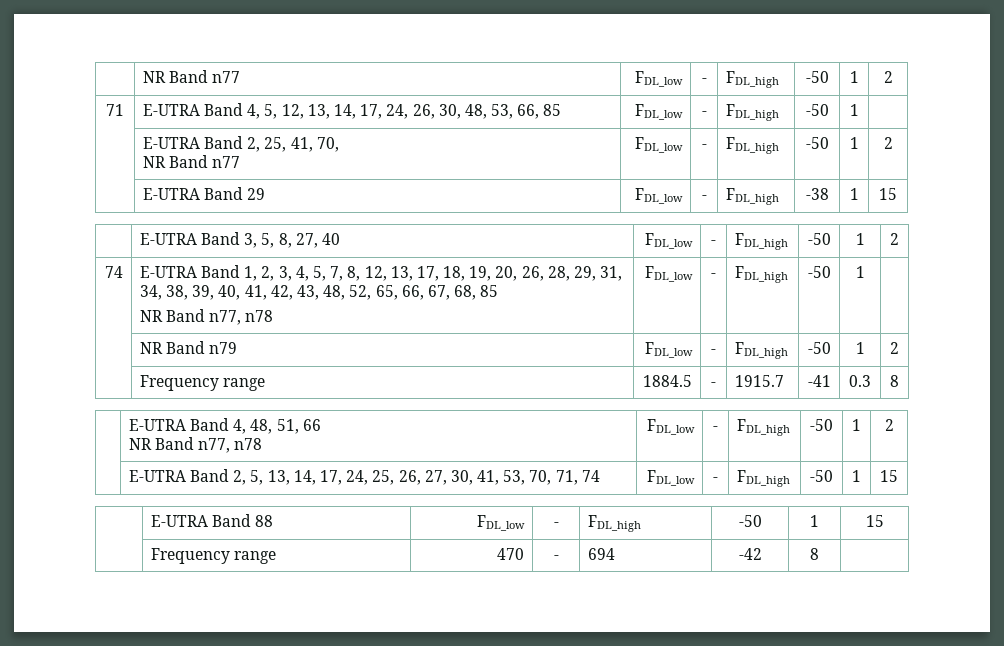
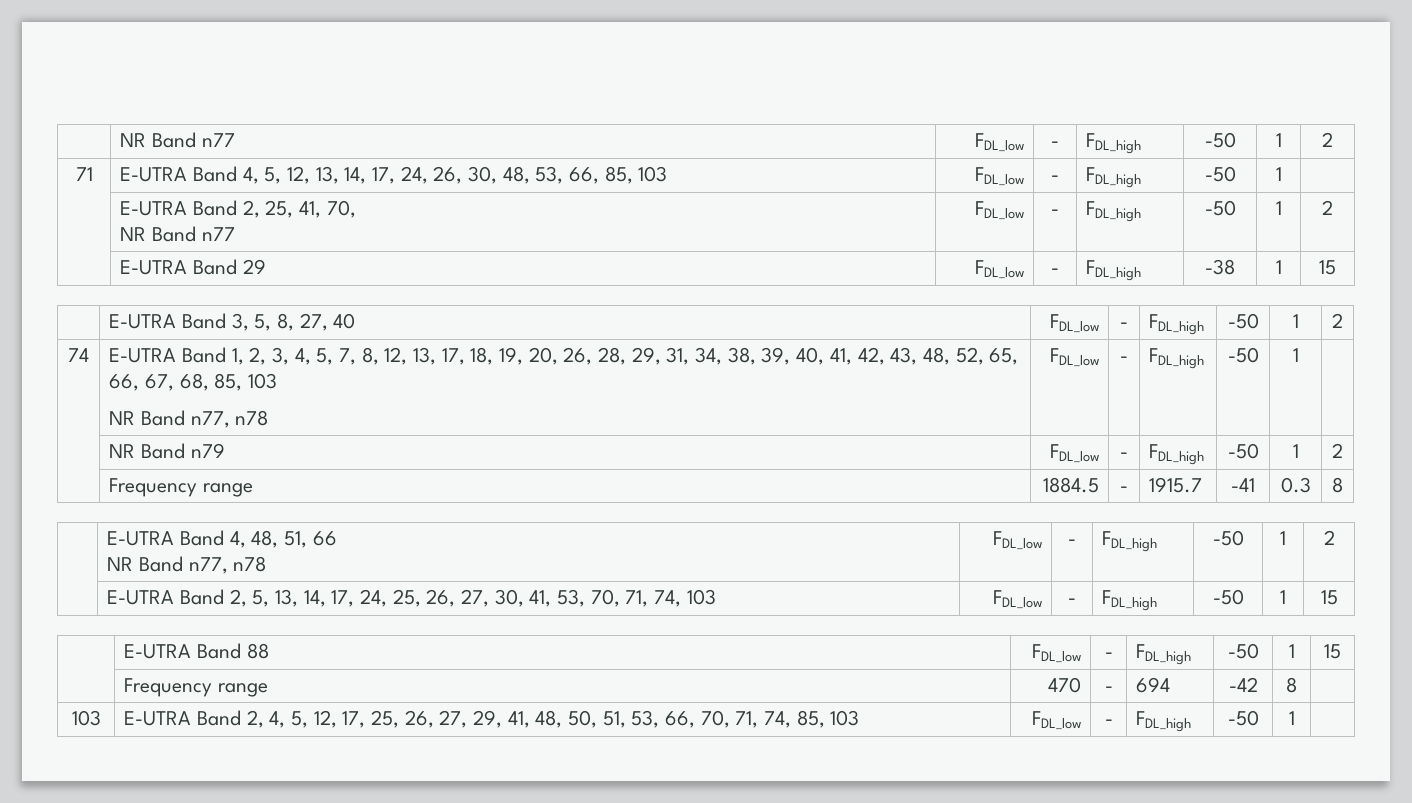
- 71 | E-UTRA Band 4, 5, 12, 13, 14, 17, 24, 26, 30, 48, 53, 66, 85 | FDL_low | - | FDL_high | -50 | 1 |
+ 71 | E-UTRA Band 4, 5, 12, 13, 14, 17, 24, 26, 30, 48, 53, 66, 85, 103 | FDL_low | - | FDL_high | -50 | 1 |
- E-UTRA Band 1, 2, 3, 4, 5, 7, 8, 12, 13, 17, 18, 19, 20, 26, 28, 29, 31, 34, 38, 39, 40, 41, 42, 43, 48, 52, 65, 66, 67, 68, 85
+ E-UTRA Band 1, 2, 3, 4, 5, 7, 8, 12, 13, 17, 18, 19, 20, 26, 28, 29, 31, 34, 38, 39, 40, 41, 42, 43, 48, 52, 65, 66, 67, 68, 85, 103
- | E-UTRA Band 2, 5, 13, 14, 17, 24, 25, 26, 27, 30, 41, 53, 70, 71, 74 | FDL_low | - | FDL_high | -50 | 1 | 15
+ | E-UTRA Band 2, 5, 13, 14, 17, 24, 25, 26, 27, 30, 41, 53, 70, 71, 74, 103 | FDL_low | - | FDL_high | -50 | 1 | 15
+ 103 | E-UTRA Band 2, 4, 5, 12, 17, 25, 26, 27, 29, 41, 48, 50, 51, 53, 66, 70, 71, 74, 85, 103 | FDL_low | - | FDL_high | -50 | 1 |

